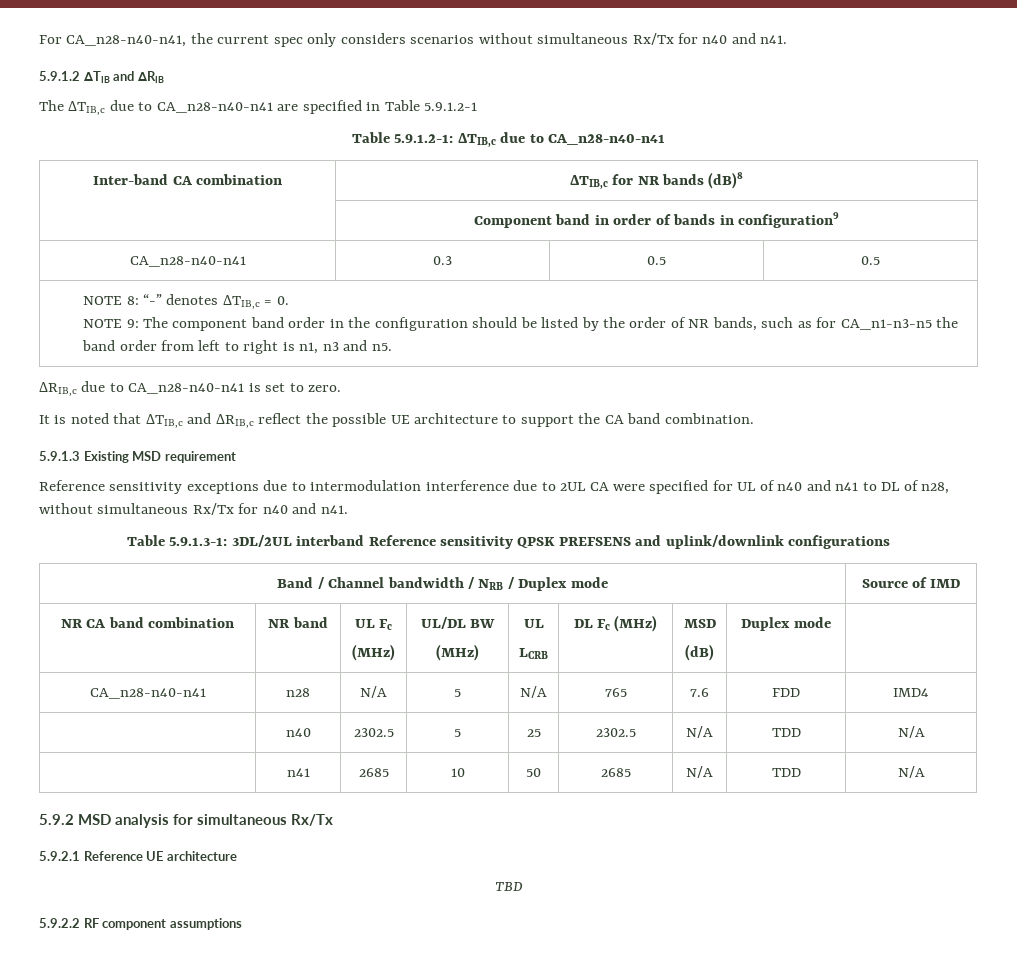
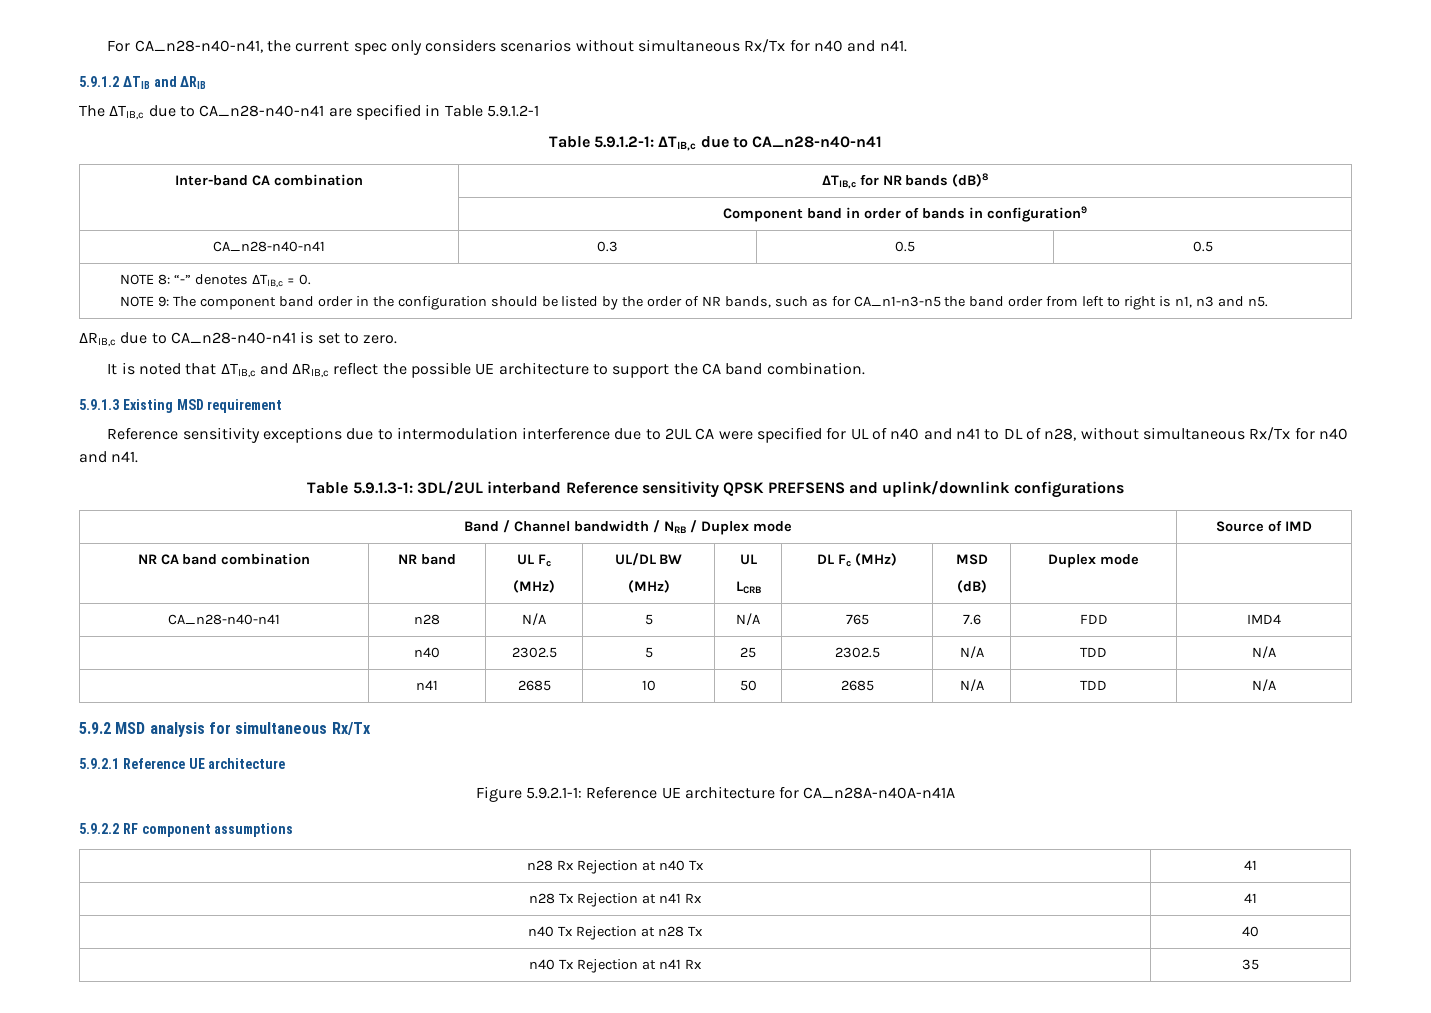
- TBD
+ Figure 5.9.2.1-1: Reference UE architecture for CA_n28A-n40A-n41A
  5.9.2.2 RF component assumptions
+ n28 Rx Rejection at n40 Tx | 41
+ n28 Tx Rejection at n41 Rx | 41
+ n40 Tx Rejection at n28 Tx | 40
+ n40 Tx Rejection at n41 Rx | 35

